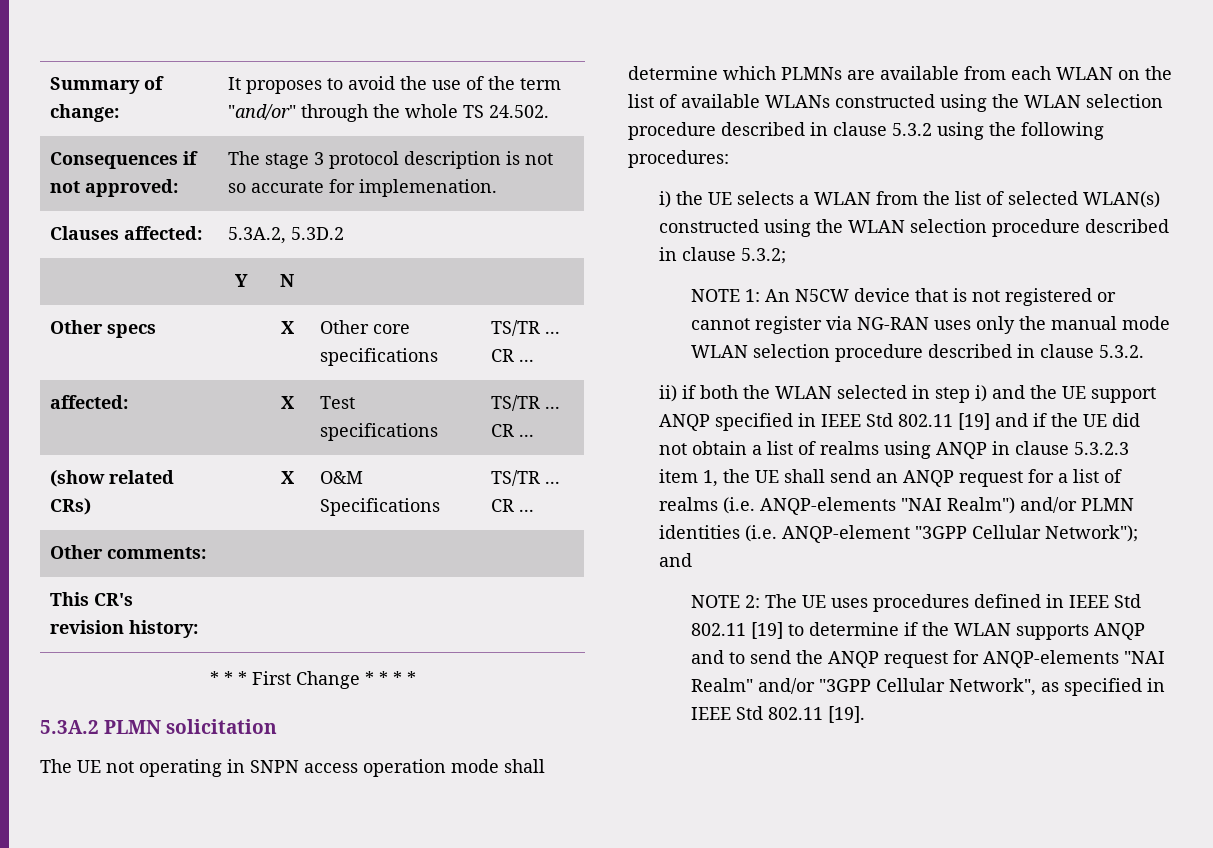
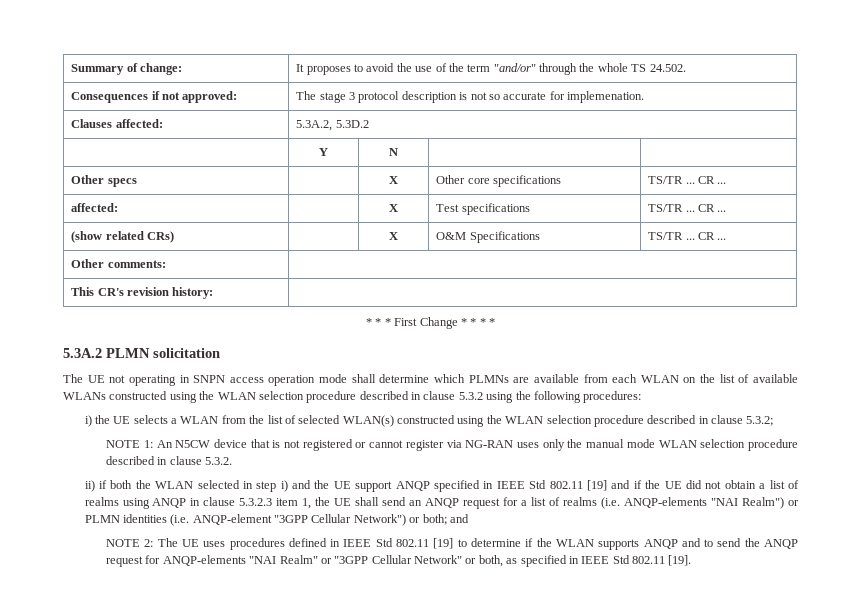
- ii) if both the WLAN selected in step i) and the UE support ANQP specified in IEEE Std 802.11 [19] and if the UE did not obtain a list of realms using ANQP in clause 5.3.2.3 item 1, the UE shall send an ANQP request for a list of realms (i.e. ANQP-elements "NAI Realm") and/or PLMN identities (i.e. ANQP-element "3GPP Cellular Network");
+ ii) if both the WLAN selected in step i) and the UE support ANQP specified in IEEE Std 802.11 [19] and if the UE did not obtain a list of realms using ANQP in clause 5.3.2.3 item 1, the UE shall send an ANQP request for a list of realms (i.e. ANQP-elements "NAI Realm") or PLMN identities (i.e. ANQP-element "3GPP Cellular Network") or both;
- NOTE 2: The UE uses procedures defined in IEEE Std 802.11 [19] to determine if the WLAN supports ANQP and to send the ANQP request for ANQP-elements "NAI Realm" and/or "3GPP Cellular Network", as specified in IEEE Std 802.11 [19].
+ NOTE 2: The UE uses procedures defined in IEEE Std 802.11 [19] to determine if the WLAN supports ANQP and to send the ANQP request for ANQP-elements "NAI Realm" or "3GPP Cellular Network" or both, as specified in IEEE Std 802.11 [19].

